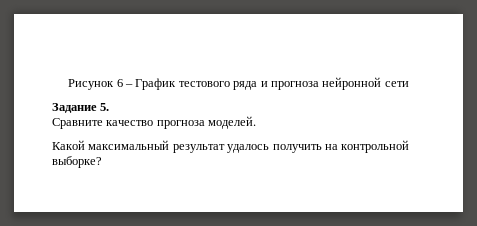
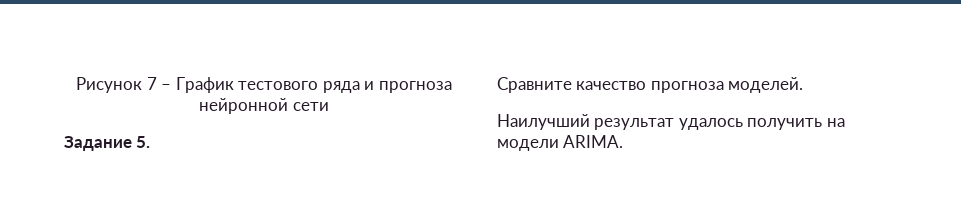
- Рисунок 6 – График тестового ряда и прогноза нейронной сети
+ Рисунок 7 – График тестового ряда и прогноза нейронной сети
- Какой максимальный результат удалось получить на контрольной выборке?
+ Наилучший результат удалось получить на модели ARIMA.

